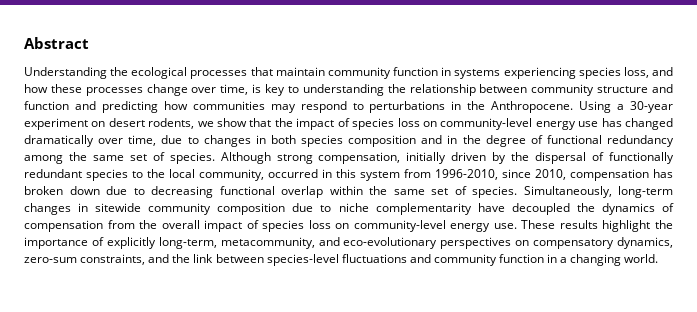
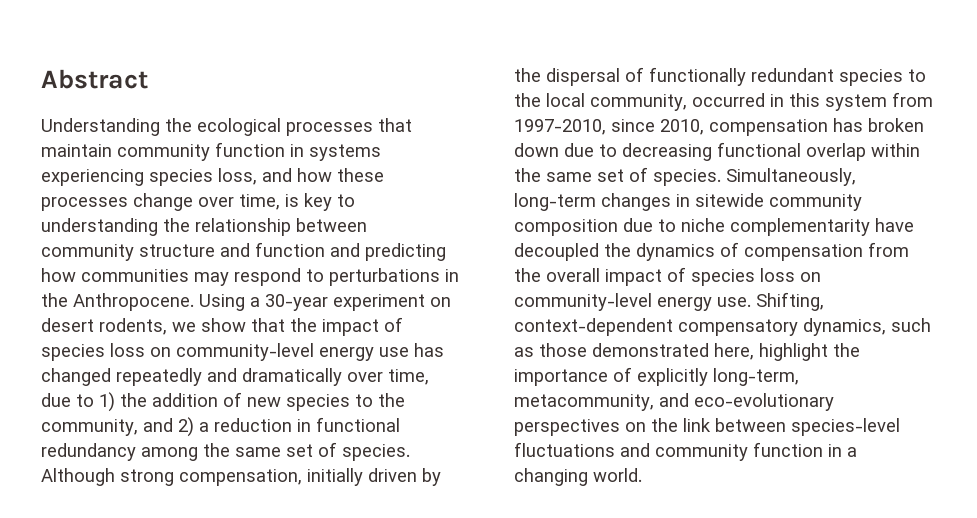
- Using a 30-year experiment on desert rodents, we show that the impact of species loss on community-level energy use has changed dramatically over time, due to changes in both species composition and in the degree of functional redundancy among the same set of species.
+ Using a 30-year experiment on desert rodents, we show that the impact of species loss on community-level energy use has changed repeatedly and dramatically over time, due to 1) the addition of new species to the community, and 2) a reduction in functional redundancy among the same set of species.
- Although strong compensation, initially driven by the dispersal of functionally redundant species to the local community, occurred in this system from 1996-2010, since 2010, compensation has broken down due to decreasing functional overlap within the same set of species.
+ Although strong compensation, initially driven by the dispersal of functionally redundant species to the local community, occurred in this system from 1997-2010, since 2010, compensation has broken down due to decreasing functional overlap within the same set of species.
- These results highlight the importance of explicitly long-term, metacommunity, and eco-evolutionary perspectives on compensatory dynamics, zero-sum constraints, and the link between species-level fluctuations and community function in a changing world.
+ Shifting, context-dependent compensatory dynamics, such as those demonstrated here, highlight the importance of explicitly long-term, metacommunity, and eco-evolutionary perspectives on the link between species-level fluctuations and community function in a changing world.

